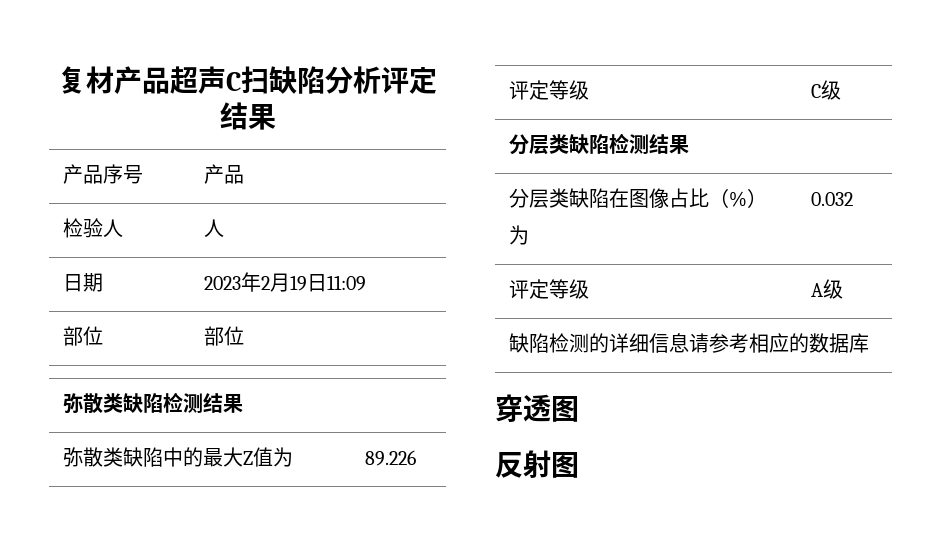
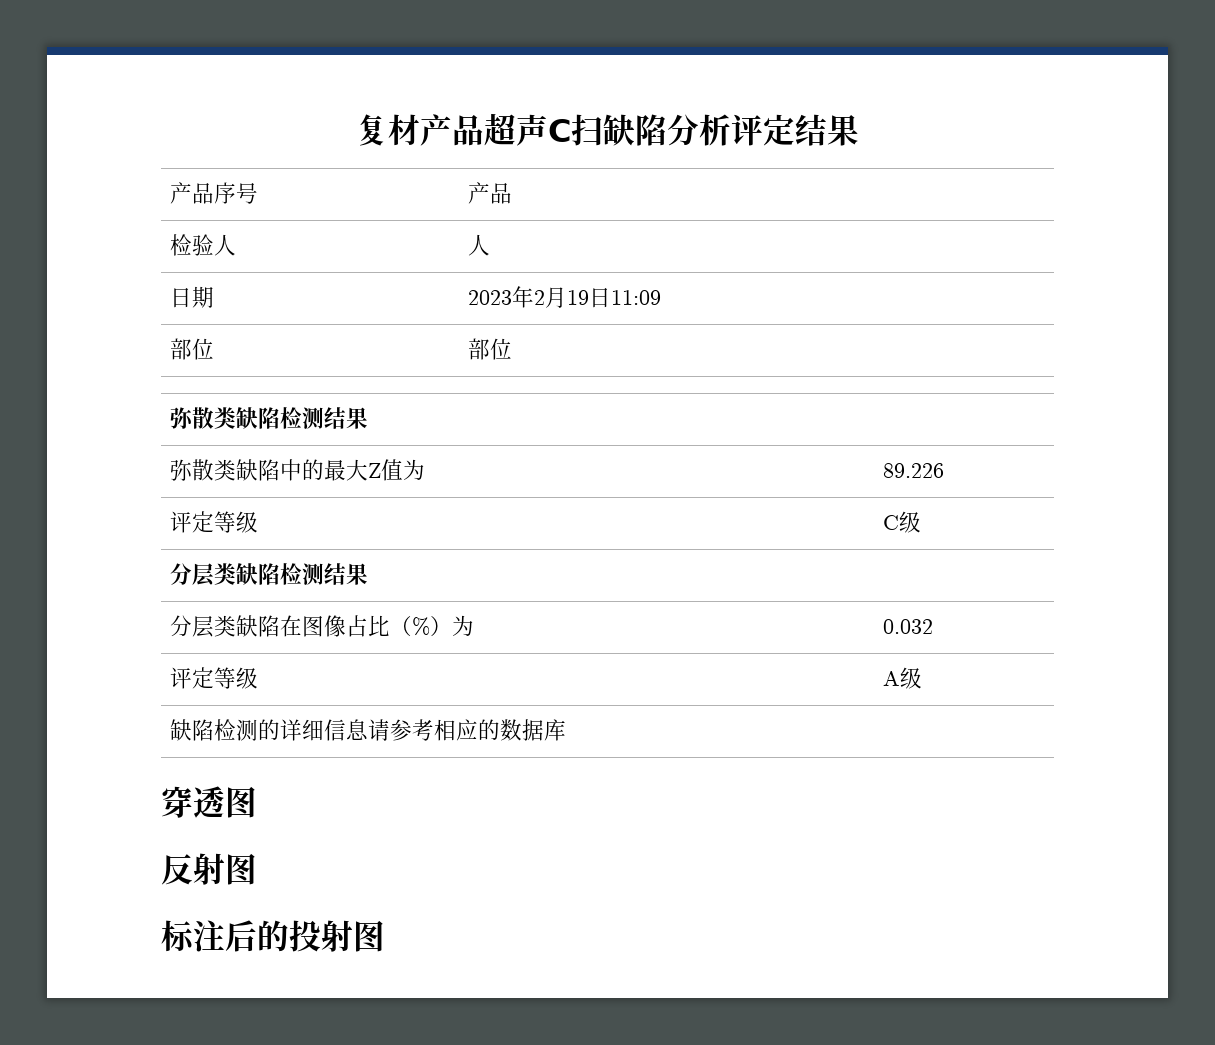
+ 标注后的投射图

